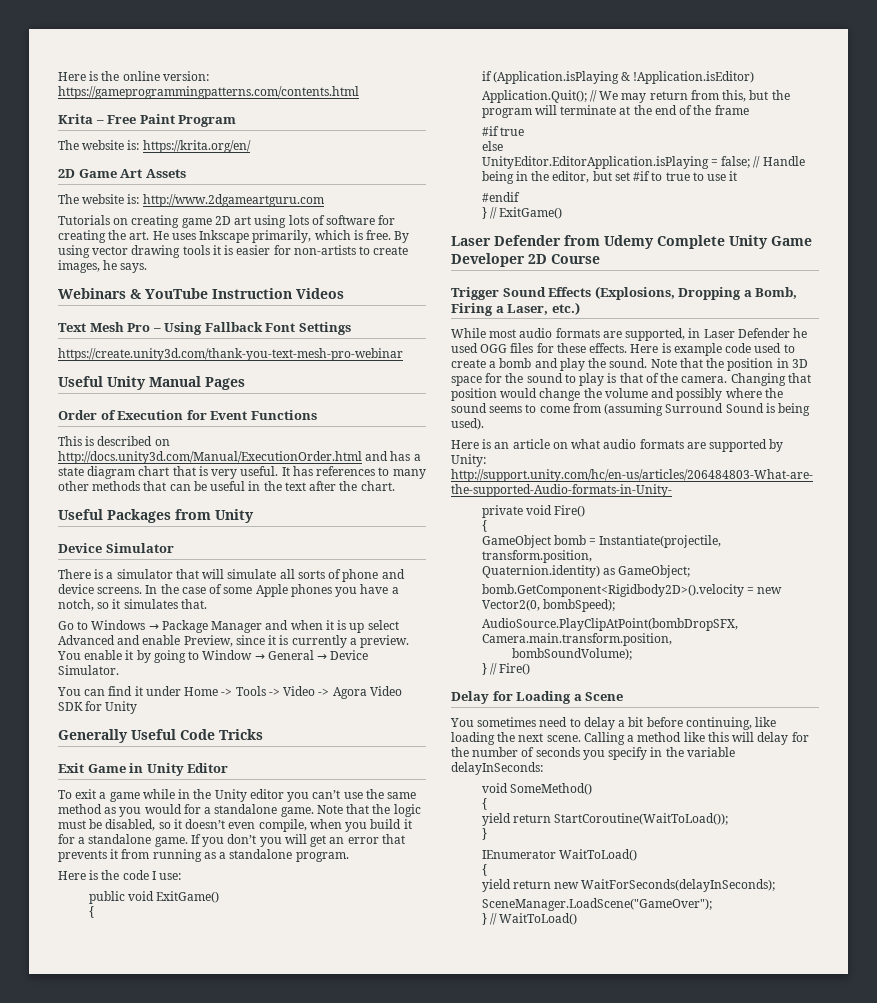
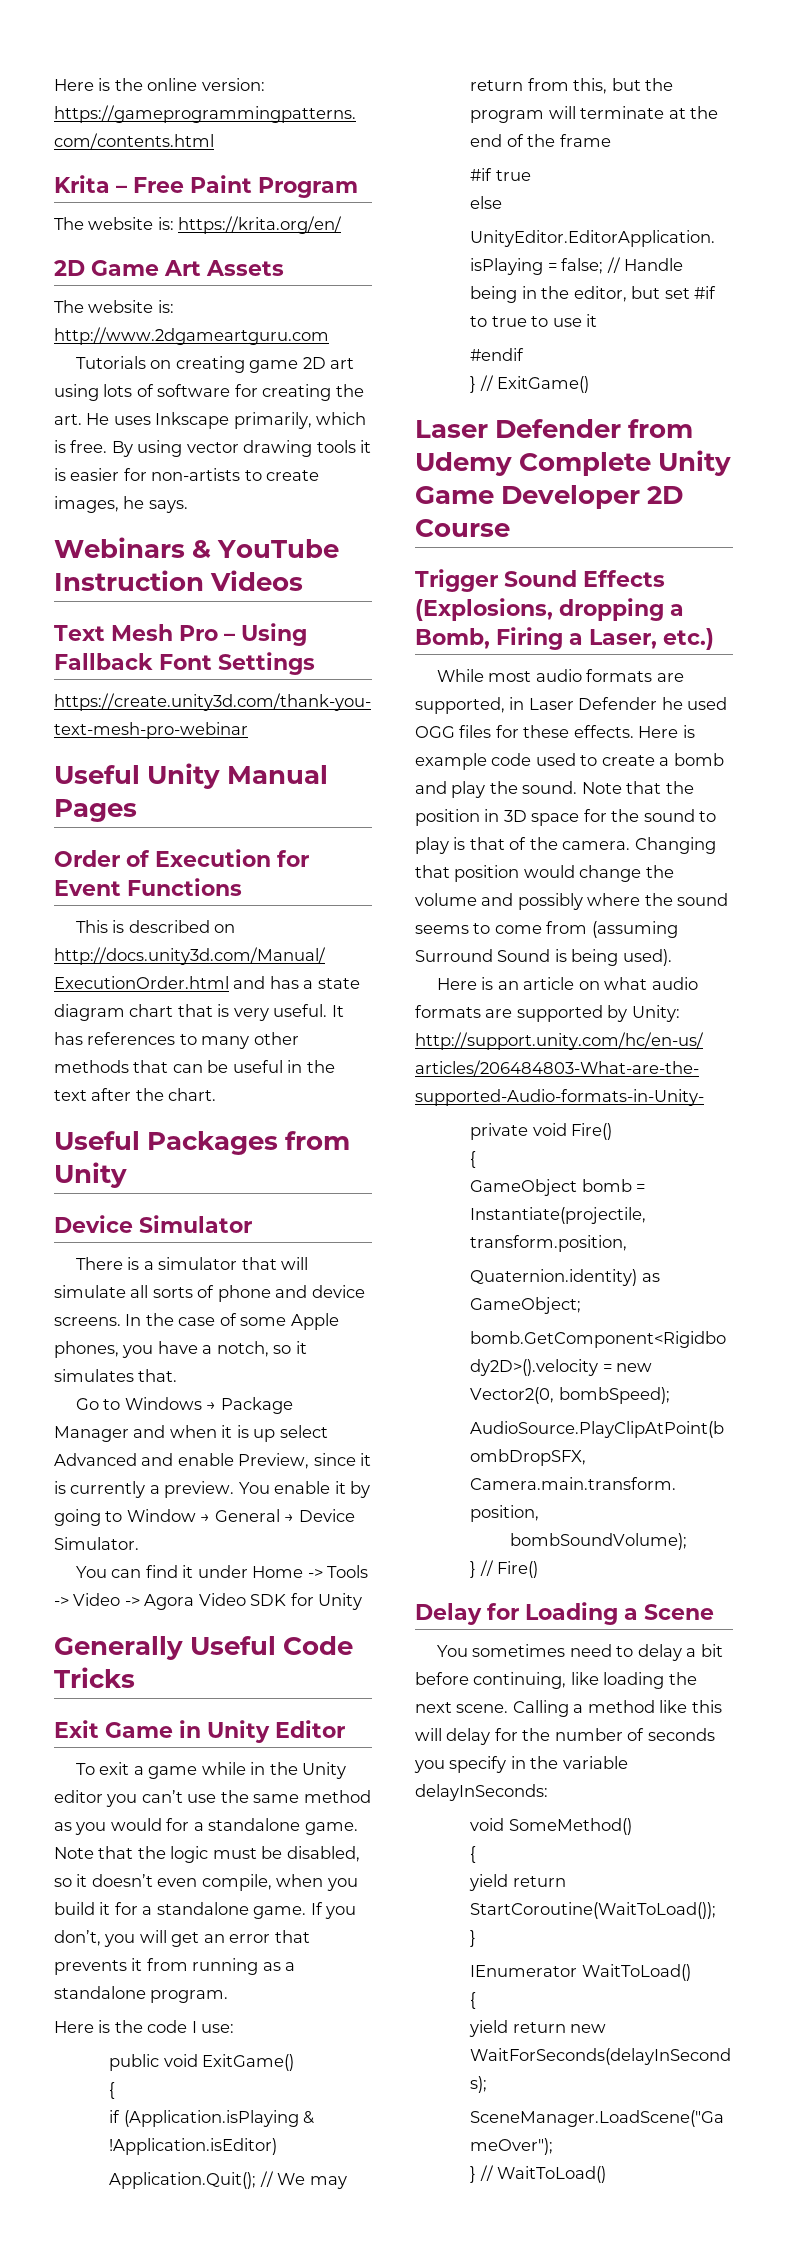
- In the case of some Apple phones you have a notch, so it simulates that.
+ In the case of some Apple phones, you have a notch, so it simulates that.
- If you don’t you will get an error that prevents it from running as a standalone program.
+ If you don’t, you will get an error that prevents it from running as a standalone program.
- Trigger Sound Effects (Explosions, Dropping a Bomb, Firing a Laser, etc.)
+ Trigger Sound Effects (Explosions, dropping a Bomb, Firing a Laser, etc.)

